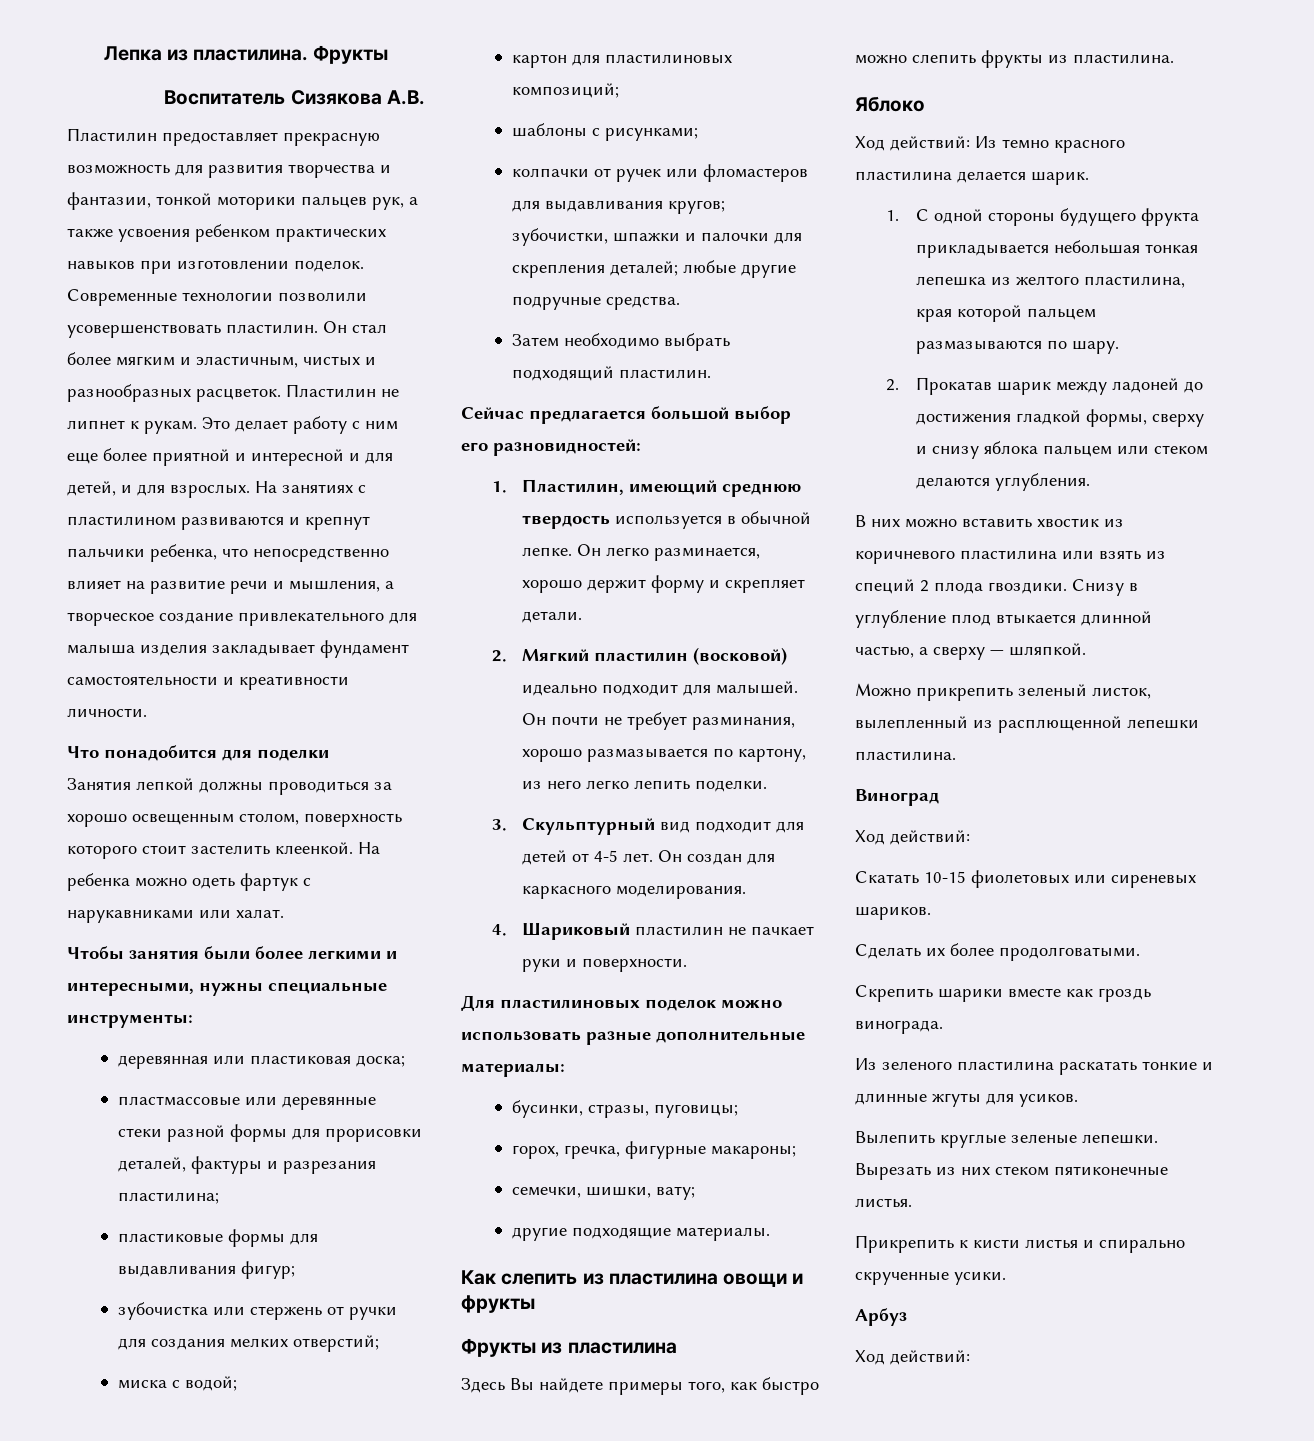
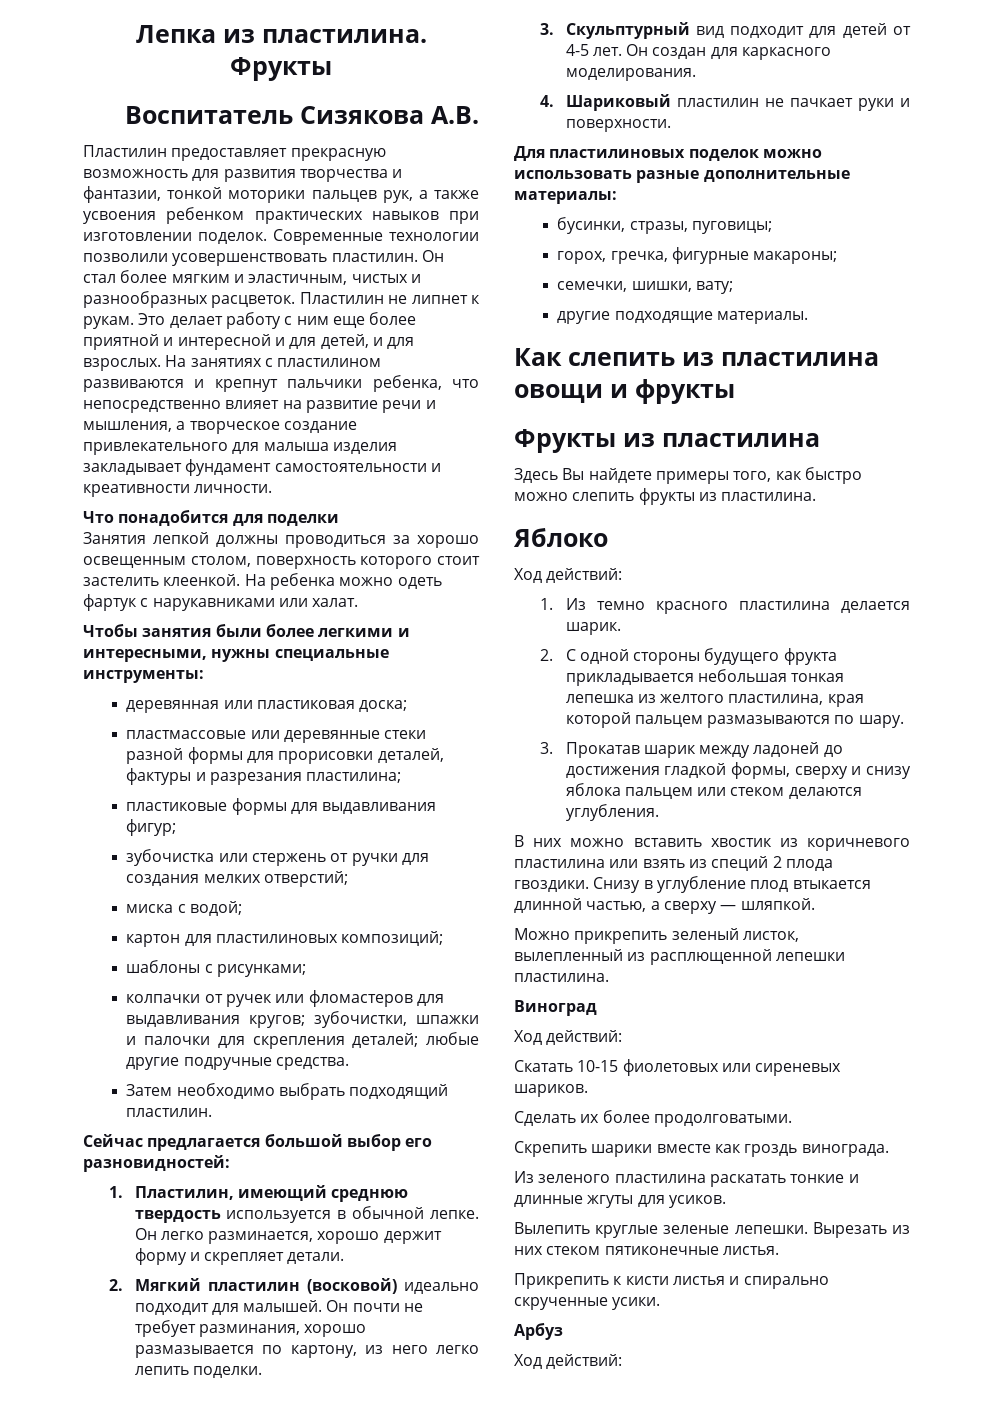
  Яблоко
- Ход действий: Из темно красного пластилина делается шарик.
+ Ход действий:
+ 1. Из темно красного пластилина делается шарик.
- 1. С одной стороны будущего фрукта прикладывается небольшая тонкая лепешка из желтого пластилина, края которой пальцем размазываются по шару.
+ 2. С одной стороны будущего фрукта прикладывается небольшая тонкая лепешка из желтого пластилина, края которой пальцем размазываются по шару.
- 2. Прокатав шарик между ладоней до достижения гладкой формы, сверху и снизу яблока пальцем или стеком делаются углубления.
+ 3. Прокатав шарик между ладоней до достижения гладкой формы, сверху и снизу яблока пальцем или стеком делаются углубления.

